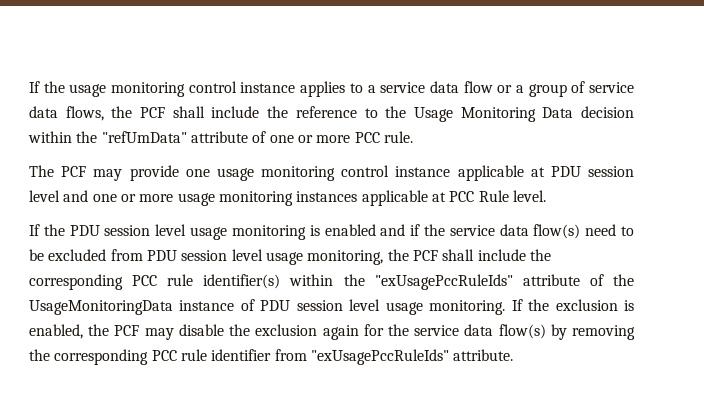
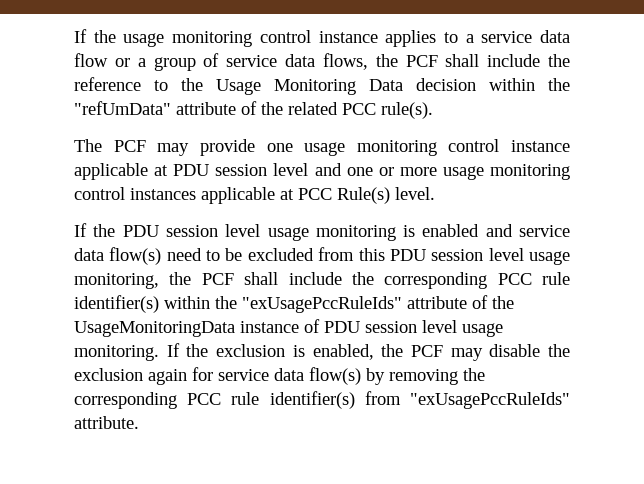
- If the usage monitoring control instance applies to a service data flow or a group of service data flows, the PCF shall include the reference to the Usage Monitoring Data decision within the "refUmData" attribute of one or more PCC rule.
+ If the usage monitoring control instance applies to a service data flow or a group of service data flows, the PCF shall include the reference to the Usage Monitoring Data decision within the "refUmData" attribute of the related PCC rule(s).
- The PCF may provide one usage monitoring control instance applicable at PDU session level and one or more usage monitoring instances applicable at PCC Rule level.
+ The PCF may provide one usage monitoring control instance applicable at PDU session level and one or more usage monitoring control instances applicable at PCC Rule(s) level.
- If the PDU session level usage monitoring is enabled and if the service data flow(s) need to be excluded from PDU session level usage monitoring, the PCF shall include the corresponding PCC rule identifier(s) within the "exUsagePccRuleIds" attribute of the UsageMonitoringData instance of PDU session level usage monitoring.
+ If the PDU session level usage monitoring is enabled and service data flow(s) need to be excluded from this PDU session level usage monitoring, the PCF shall include the corresponding PCC rule identifier(s) within the "exUsagePccRuleIds" attribute of the UsageMonitoringData instance of PDU session level usage monitoring.
- If the exclusion is enabled, the PCF may disable the exclusion again for the service data flow(s) by removing the corresponding PCC rule identifier from "exUsagePccRuleIds" attribute.
+ If the exclusion is enabled, the PCF may disable the exclusion again for service data flow(s) by removing the corresponding PCC rule identifier(s) from "exUsagePccRuleIds" attribute.

